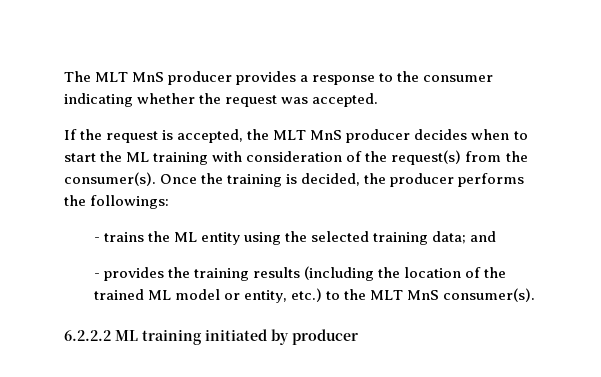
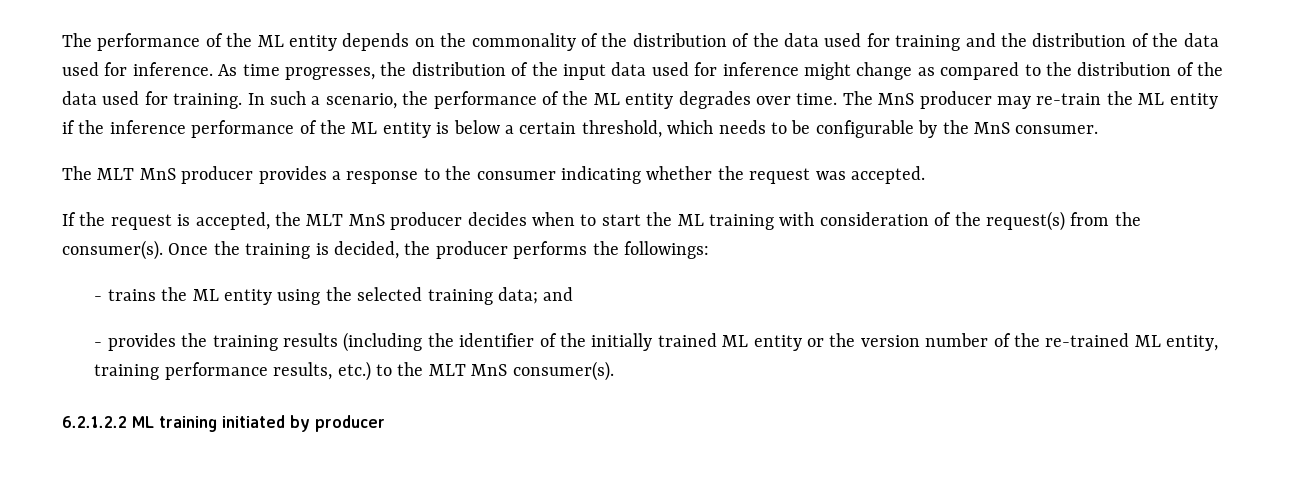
+ The performance of the ML entity depends on the commonality of the distribution of the data used for training and the distribution of the data used for inference. As time progresses, the distribution of the input data used for inference might change as compared to the distribution of the data used for training. In such a scenario, the performance of the ML entity degrades over time. The MnS producer may re-train the ML entity if the inference performance of the ML entity is below a certain threshold, which needs to be configurable by the MnS consumer.
- - provides the training results (including the location of the trained ML model or entity, etc.) to the MLT MnS consumer(s).
+ - provides the training results (including the identifier of the initially trained ML entity or the version number of the re-trained ML entity, training performance results, etc.) to the MLT MnS consumer(s).
- 6.2.2.2 ML training initiated by producer
+ 6.2.1.2.2 ML training initiated by producer

